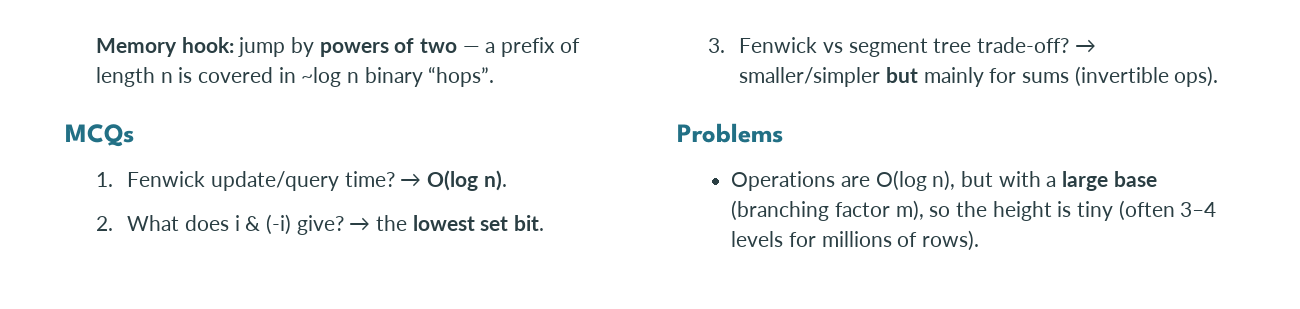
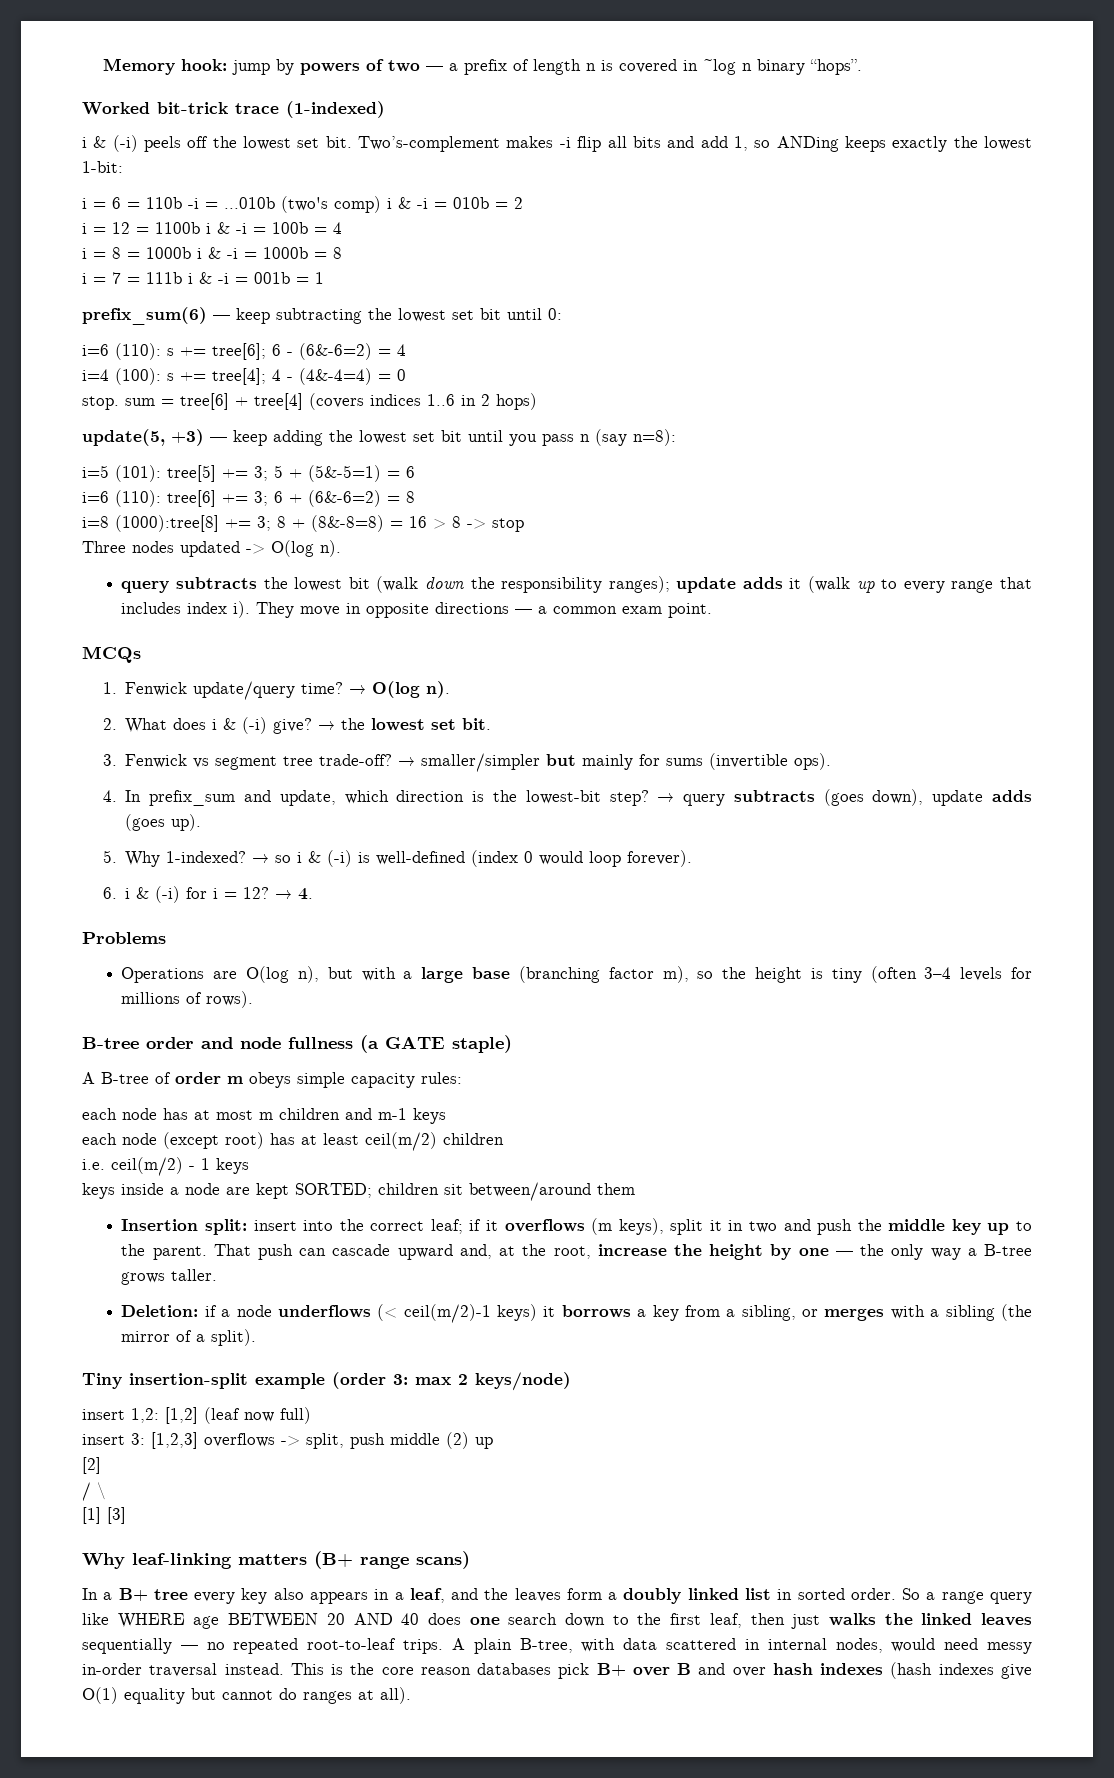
+ Worked bit-trick trace (1-indexed)
+ i & (-i) peels off the lowest set bit. Two’s-complement makes -i flip all bits and add 1, so ANDing keeps exactly the lowest 1-bit:
+ i = 6 = 110b -i = ...010b (two's comp) i & -i = 010b = 2
+ i = 12 = 1100b i & -i = 100b = 4
+ i = 8 = 1000b i & -i = 1000b = 8
+ i = 7 = 111b i & -i = 001b = 1
+ prefix_sum(6) — keep subtracting the lowest set bit until 0:
+ i=6 (110): s += tree[6]; 6 - (6&-6=2) = 4
+ i=4 (100): s += tree[4]; 4 - (4&-4=4) = 0
+ stop. sum = tree[6] + tree[4] (covers indices 1..6 in 2 hops)
+ update(5, +3) — keep adding the lowest set bit until you pass n (say n=8):
+ i=5 (101): tree[5] += 3; 5 + (5&-5=1) = 6
+ i=6 (110): tree[6] += 3; 6 + (6&-6=2) = 8
+ i=8 (1000):tree[8] += 3; 8 + (8&-8=8) = 16 > 8 -> stop
+ Three nodes updated -> O(log n).
+ query subtracts the lowest bit (walk down the responsibility ranges); update adds it (walk up to every range that includes index i). They move in opposite directions — a common exam point.
+ 4. In prefix_sum and update, which direction is the lowest-bit step? → query subtracts (goes down), update adds (goes up).
+ 5. Why 1-indexed? → so i & (-i) is well-defined (index 0 would loop forever).
+ 6. i & (-i) for i = 12? → 4.
+ B-tree order and node fullness (a GATE staple)
+ A B-tree of order m obeys simple capacity rules:
+ each node has at most m children and m-1 keys
+ each node (except root) has at least ceil(m/2) children
+ i.e. ceil(m/2) - 1 keys
+ keys inside a node are kept SORTED; children sit between/around them
+ Insertion split: insert into the correct leaf; if it overflows (m keys), split it in two and push the middle key up to the parent. That push can cascade upward and, at the root, increase the height by one — the only way a B-tree grows taller.
+ Deletion: if a node underflows (< ceil(m/2)-1 keys) it borrows a key from a sibling, or merges with a sibling (the mirror of a split).
+ Tiny insertion-split example (order 3: max 2 keys/node)
+ insert 1,2: [1,2] (leaf now full)
+ insert 3: [1,2,3] overflows -> split, push middle (2) up
+ [2]
+ / \
+ [1] [3]
+ Why leaf-linking matters (B+ range scans)
+ In a B+ tree every key also appears in a leaf, and the leaves form a doubly linked list in sorted order. So a range query like WHERE age BETWEEN 20 AND 40 does one search down to the first leaf, then just walks the linked leaves sequentially — no repeated root-to-leaf trips. A plain B-tree, with data scattered in internal nodes, would need messy in-order traversal instead. This is the core reason databases pick B+ over B and over hash indexes (hash indexes give O(1) equality but cannot do ranges at all).

